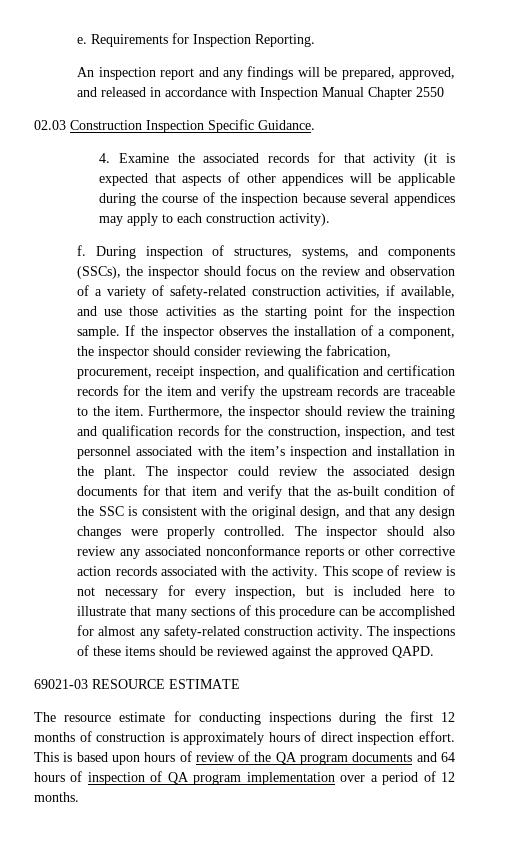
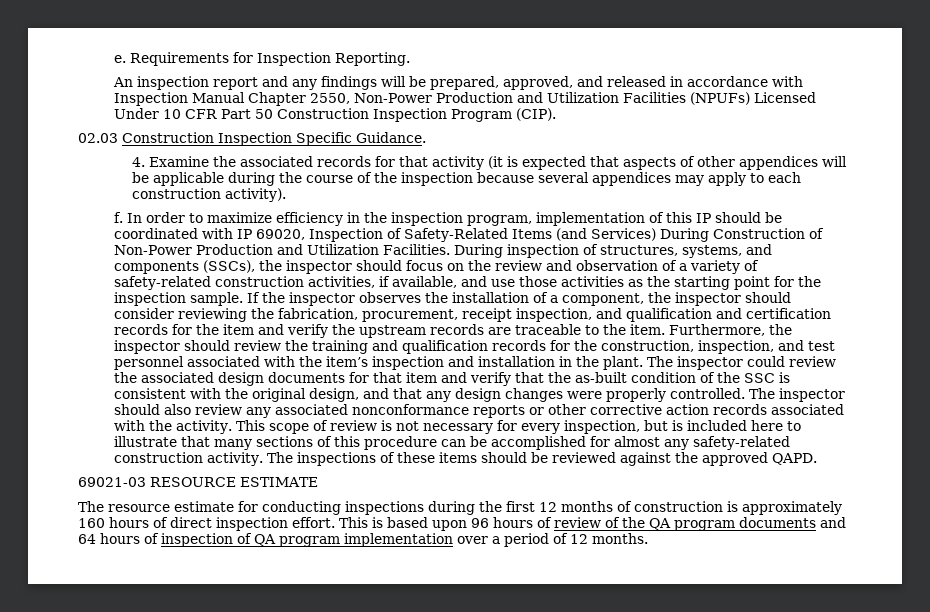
- An inspection report and any findings will be prepared, approved, and released in accordance with Inspection Manual Chapter 2550
+ An inspection report and any findings will be prepared, approved, and released in accordance with Inspection Manual Chapter 2550, Non-Power Production and Utilization Facilities (NPUFs) Licensed Under 10 CFR Part 50 Construction Inspection Program (CIP).
+ In order to maximize efficiency in the inspection program, implementation of this IP should be coordinated with IP 69020, Inspection of Safety-Related Items (and Services) During Construction of Non-Power Production and Utilization Facilities.
- The resource estimate for conducting inspections during the first 12 months of construction is approximately hours of direct inspection effort.
+ The resource estimate for conducting inspections during the first 12 months of construction is approximately 160 hours of direct inspection effort.
- This is based upon hours of review of the QA program documents and 64 hours of inspection of QA program implementation over a period of 12 months.
+ This is based upon 96 hours of review of the QA program documents and 64 hours of inspection of QA program implementation over a period of 12 months.

